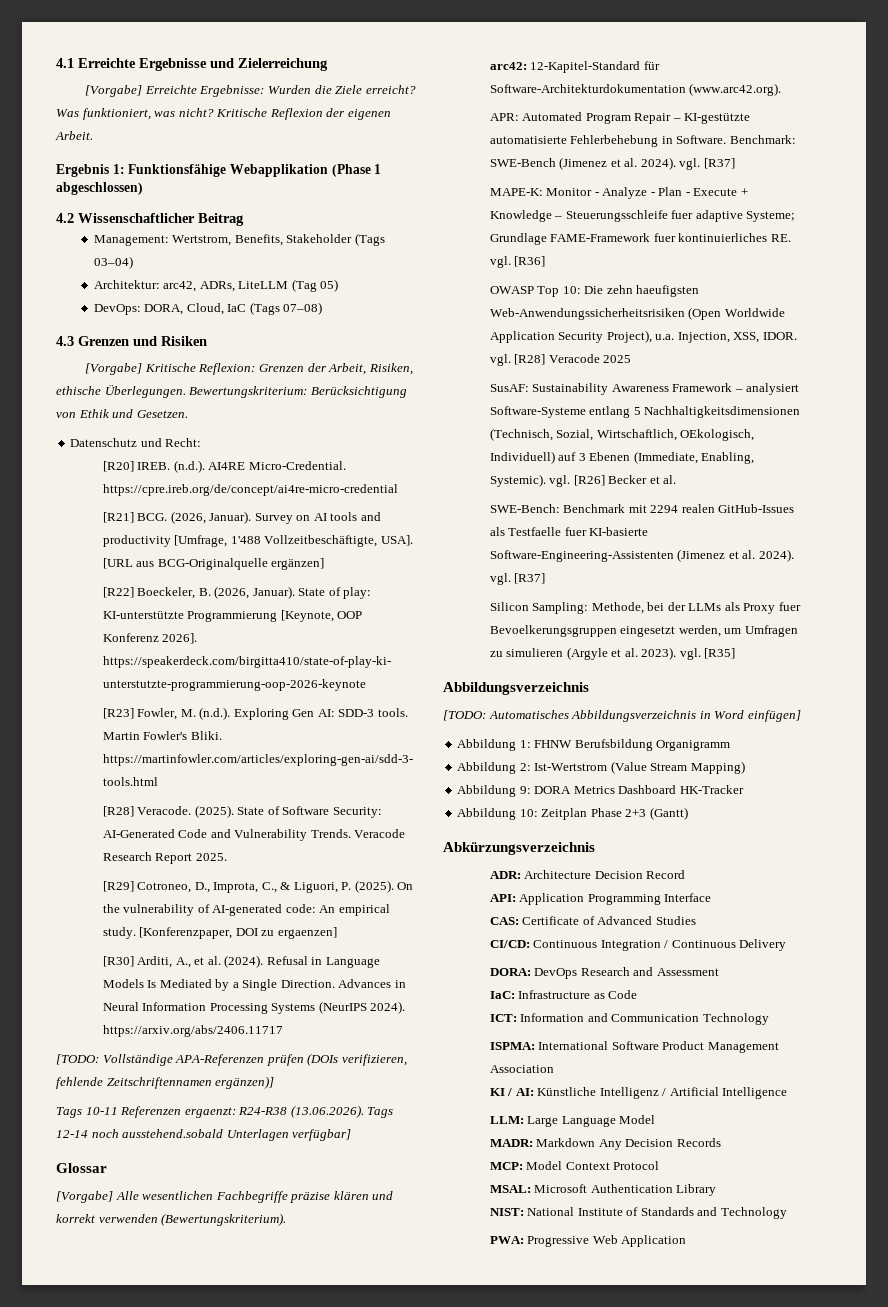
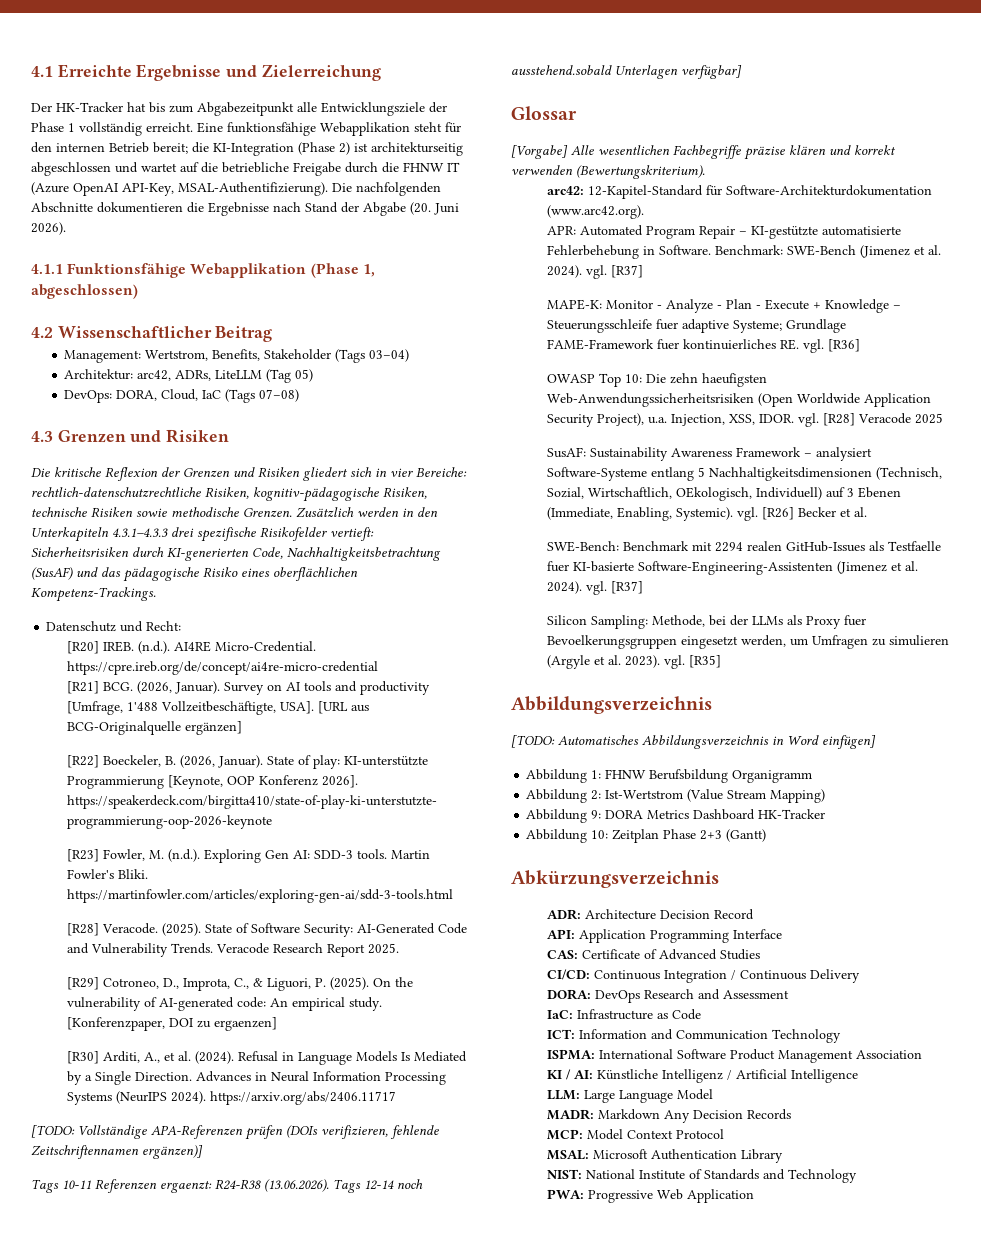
- [Vorgabe] Erreichte Ergebnisse: Wurden die Ziele erreicht? Was funktioniert, was nicht? Kritische Reflexion der eigenen Arbeit.
- Ergebnis 1: Funktionsfähige Webapplikation (Phase 1 abgeschlossen)
+ Der HK-Tracker hat bis zum Abgabezeitpunkt alle Entwicklungsziele der Phase 1 vollständig erreicht. Eine funktionsfähige Webapplikation steht für den internen Betrieb bereit; die KI-Integration (Phase 2) ist architekturseitig abgeschlossen und wartet auf die betriebliche Freigabe durch die FHNW IT (Azure OpenAI API-Key, MSAL-Authentifizierung). Die nachfolgenden Abschnitte dokumentieren die Ergebnisse nach Stand der Abgabe (20. Juni 2026).
+ 4.1.1 Funktionsfähige Webapplikation (Phase 1, abgeschlossen)
- [Vorgabe] Kritische Reflexion: Grenzen der Arbeit, Risiken, ethische Überlegungen. Bewertungskriterium: Berücksichtigung von Ethik und Gesetzen.
+ Die kritische Reflexion der Grenzen und Risiken gliedert sich in vier Bereiche: rechtlich-datenschutzrechtliche Risiken, kognitiv-pädagogische Risiken, technische Risiken sowie methodische Grenzen. Zusätzlich werden in den Unterkapiteln 4.3.1–4.3.3 drei spezifische Risikofelder vertieft: Sicherheitsrisiken durch KI-generierten Code, Nachhaltigkeitsbetrachtung (SusAF) und das pädagogische Risiko eines oberflächlichen Kompetenz-Trackings.

